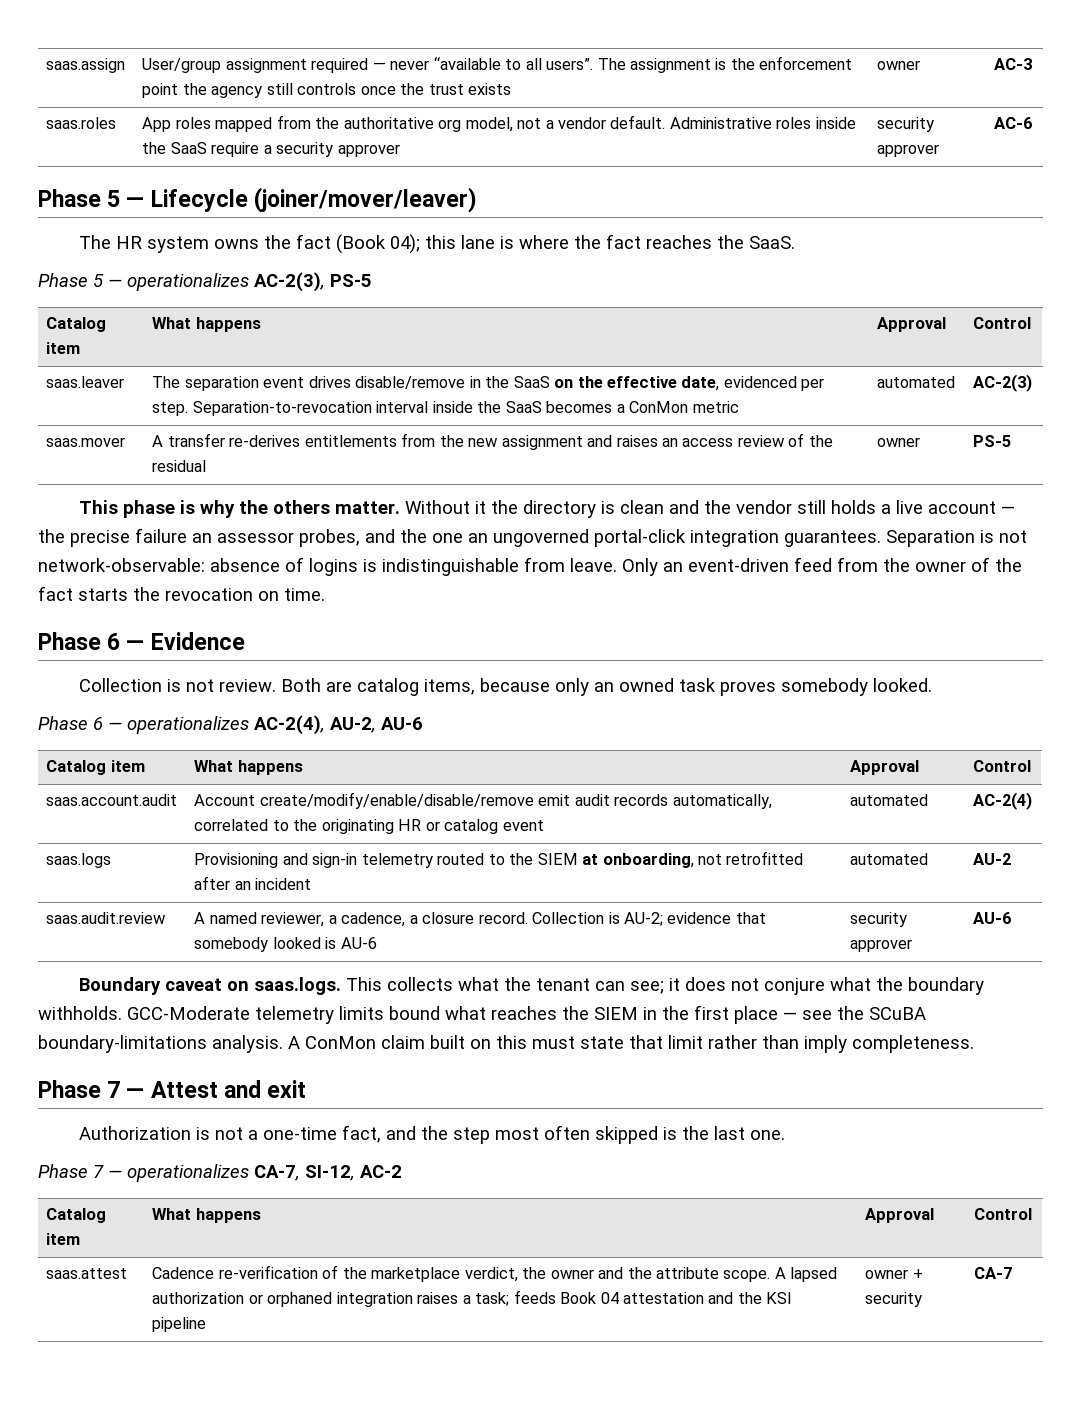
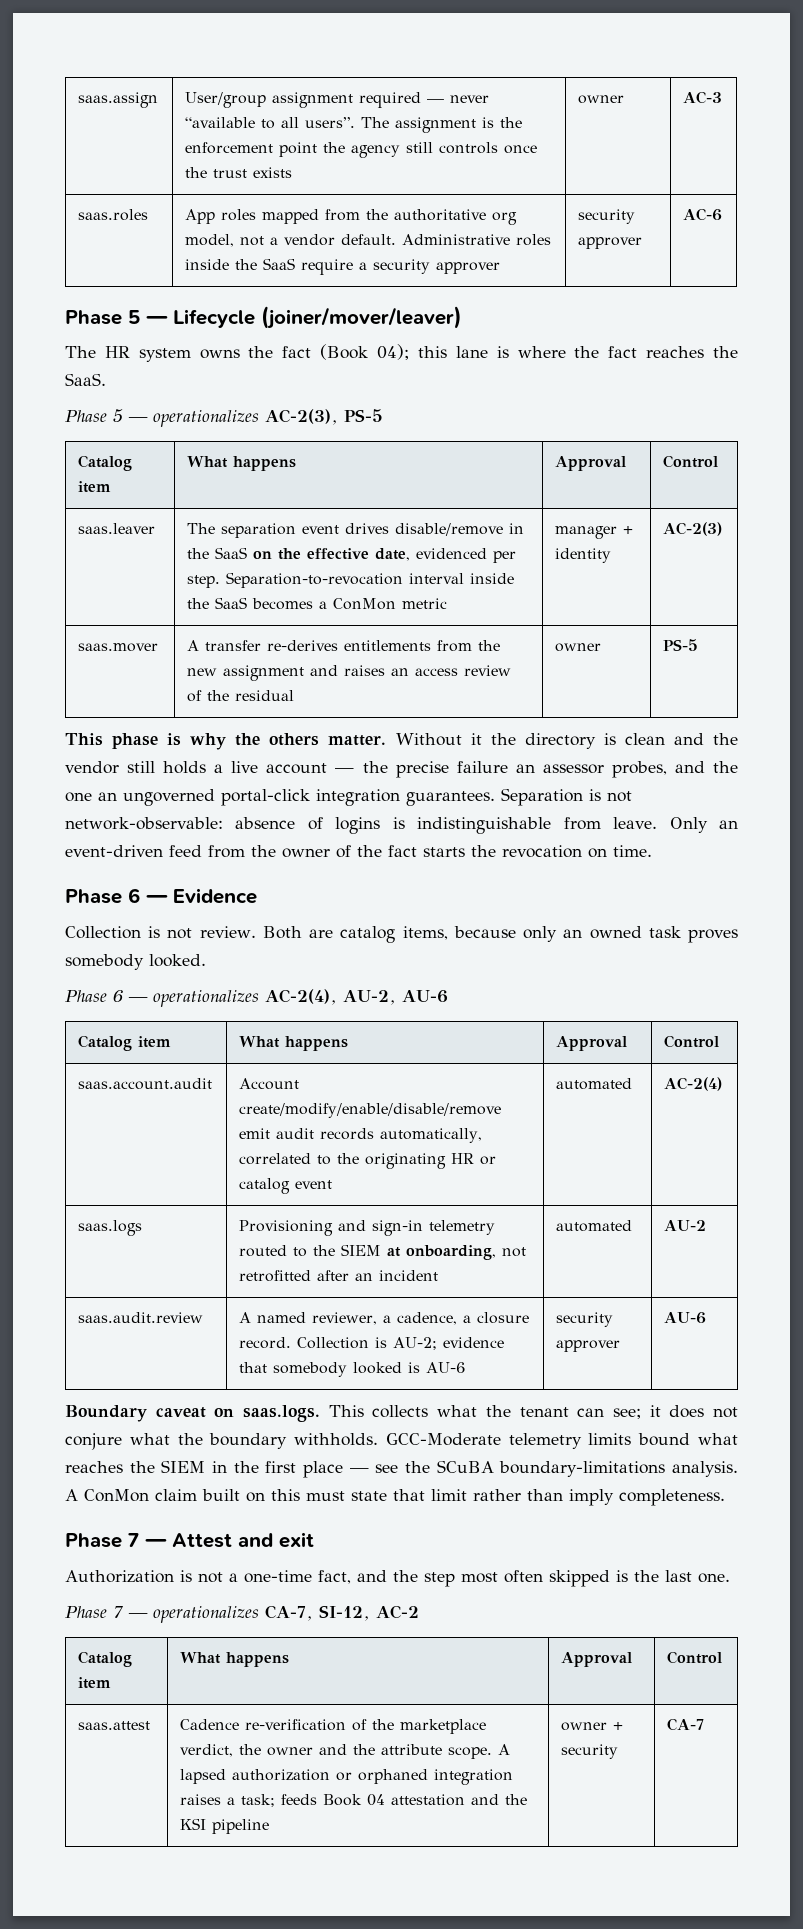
- saas.leaver | The separation event drives disable/remove in the SaaS on the effective date, evidenced per step. Separation-to-revocation interval inside the SaaS becomes a ConMon metric | automated | AC-2(3)
+ saas.leaver | The separation event drives disable/remove in the SaaS on the effective date, evidenced per step. Separation-to-revocation interval inside the SaaS becomes a ConMon metric | manager + identity | AC-2(3)

